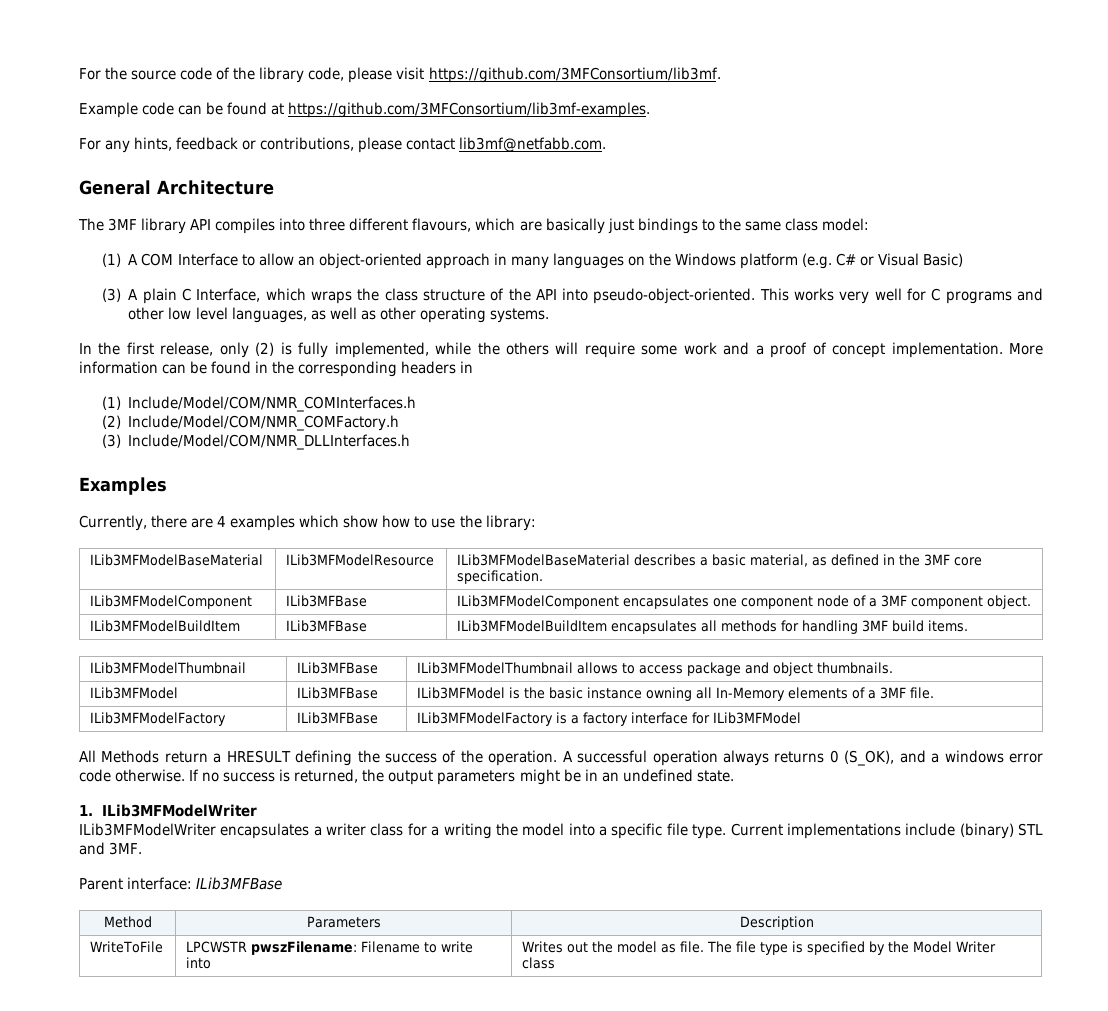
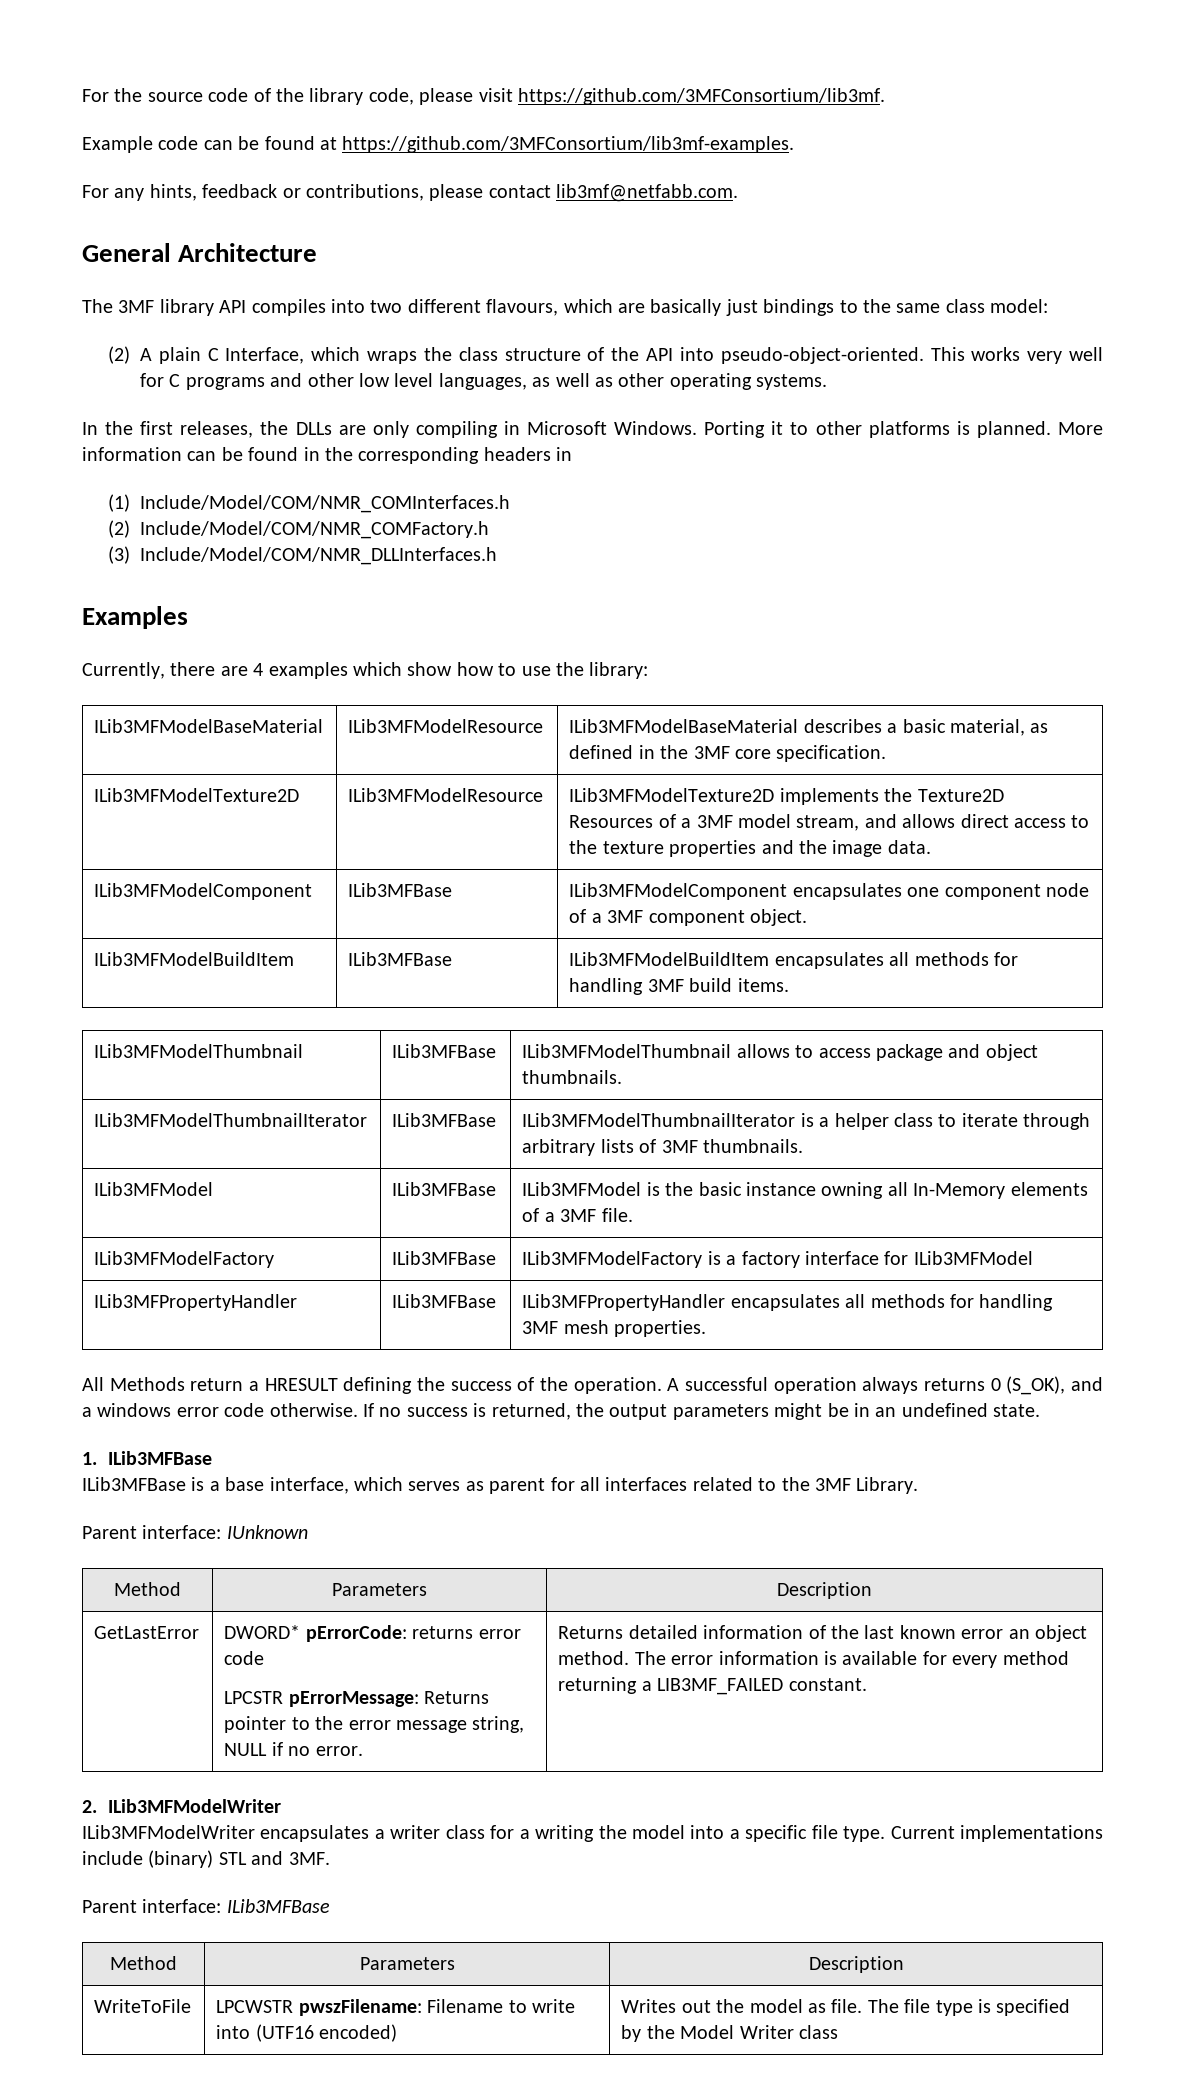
- The 3MF library API compiles into three different flavours, which are basically just bindings to the same class model:
+ The 3MF library API compiles into two different flavours, which are basically just bindings to the same class model:
- (1) A COM Interface to allow an object-oriented approach in many languages on the Windows platform (e.g. C# or Visual Basic)
- (3) A plain C Interface, which wraps the class structure of the API into pseudo-object-oriented.
+ (2) A plain C Interface, which wraps the class structure of the API into pseudo-object-oriented.
- In the first release, only (2) is fully implemented, while the others will require some work and a proof of concept implementation.
+ In the first releases, the DLLs are only compiling in Microsoft Windows. Porting it to other platforms is planned.
+ ILib3MFModelTexture2D | ILib3MFModelResource | ILib3MFModelTexture2D implements the Texture2D Resources of a 3MF model stream, and allows direct access to the texture properties and the image data.
+ ILib3MFModelThumbnailIterator | ILib3MFBase | ILib3MFModelThumbnailIterator is a helper class to iterate through arbitrary lists of 3MF thumbnails.
+ ILib3MFPropertyHandler | ILib3MFBase | ILib3MFPropertyHandler encapsulates all methods for handling 3MF mesh properties.
- 1. ILib3MFModelWriter
+ 1. ILib3MFBase
+ ILib3MFBase is a base interface, which serves as parent for all interfaces related to the 3MF Library.
+ Parent interface: IUnknown
+ Method | Parameters | Description
+ GetLastError | DWORD* pErrorCode: returns error code
+ LPCSTR pErrorMessage: Returns pointer to the error message string, NULL if no error. | Returns detailed information of the last known error an object method. The error information is available for every method returning a LIB3MF_FAILED constant.
+ 2. ILib3MFModelWriter
- WriteToFile | LPCWSTR pwszFilename: Filename to write into | Writes out the model as file. The file type is specified by the Model Writer class
+ WriteToFile | LPCWSTR pwszFilename: Filename to write into (UTF16 encoded) | Writes out the model as file. The file type is specified by the Model Writer class

